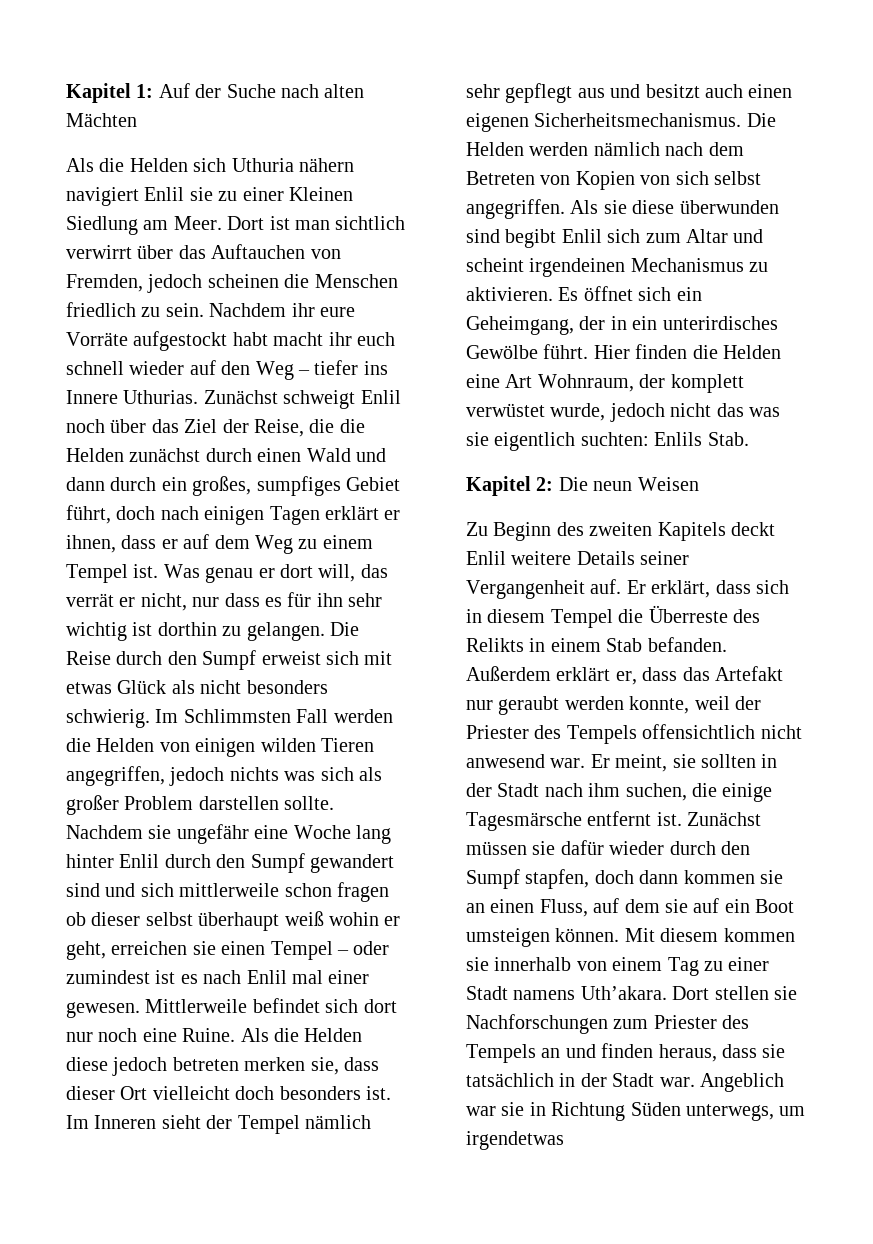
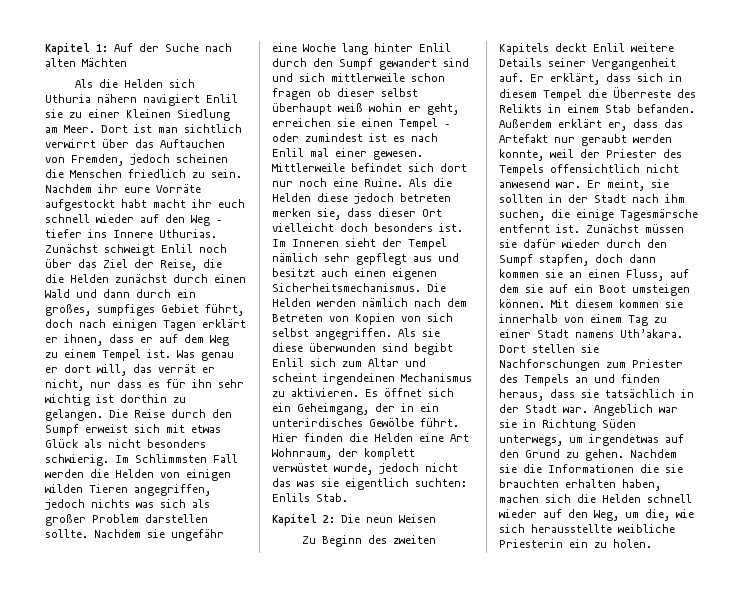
- Angeblich war sie in Richtung Süden unterwegs, um irgendetwas
+ Angeblich war sie in Richtung Süden unterwegs, um irgendetwas auf den Grund zu gehen. Nachdem sie die Informationen die sie brauchten erhalten haben, machen sich die Helden schnell wieder auf den Weg, um die, wie sich herausstellte weibliche Priesterin ein zu holen.

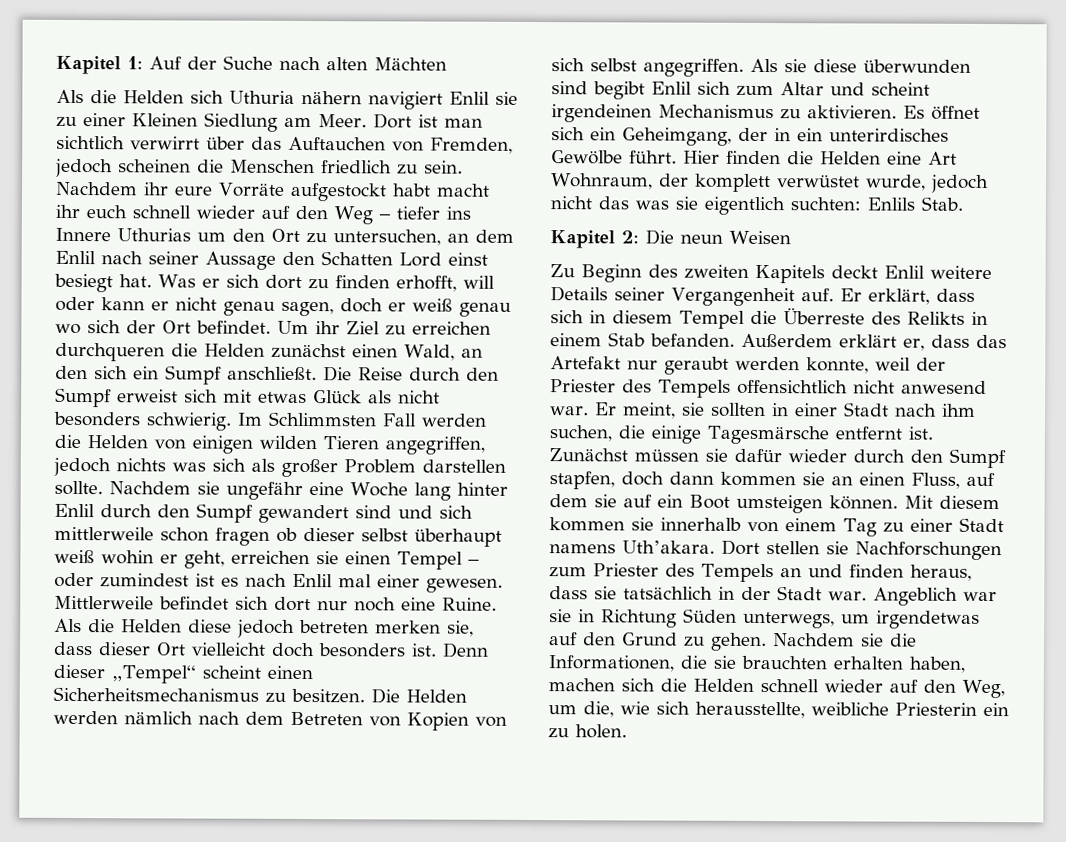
- Nachdem ihr eure Vorräte aufgestockt habt macht ihr euch schnell wieder auf den Weg – tiefer ins Innere Uthurias. Zunächst schweigt Enlil noch über das Ziel der Reise, die die Helden zunächst durch einen Wald und dann durch ein großes, sumpfiges Gebiet führt, doch nach einigen Tagen erklärt er ihnen, dass er auf dem Weg zu einem Tempel ist. Was genau er dort will, das verrät er nicht, nur dass es für ihn sehr wichtig ist dorthin zu gelangen.
+ Nachdem ihr eure Vorräte aufgestockt habt macht ihr euch schnell wieder auf den Weg – tiefer ins Innere Uthurias um den Ort zu untersuchen, an dem Enlil nach seiner Aussage den Schatten Lord einst besiegt hat. Was er sich dort zu finden erhofft, will oder kann er nicht genau sagen, doch er weiß genau wo sich der Ort befindet. Um ihr Ziel zu erreichen durchqueren die Helden zunächst einen Wald, an den sich ein Sumpf anschließt.
- Im Inneren sieht der Tempel nämlich sehr gepflegt aus und besitzt auch einen eigenen Sicherheitsmechanismus.
+ Denn dieser „Tempel“ scheint einen Sicherheitsmechanismus zu besitzen.
- Er meint, sie sollten in der Stadt nach ihm suchen, die einige Tagesmärsche entfernt ist.
+ Er meint, sie sollten in einer Stadt nach ihm suchen, die einige Tagesmärsche entfernt ist.
- Nachdem sie die Informationen die sie brauchten erhalten haben, machen sich die Helden schnell wieder auf den Weg, um die, wie sich herausstellte weibliche Priesterin ein zu holen.
+ Nachdem sie die Informationen, die sie brauchten erhalten haben, machen sich die Helden schnell wieder auf den Weg, um die, wie sich herausstellte, weibliche Priesterin ein zu holen.

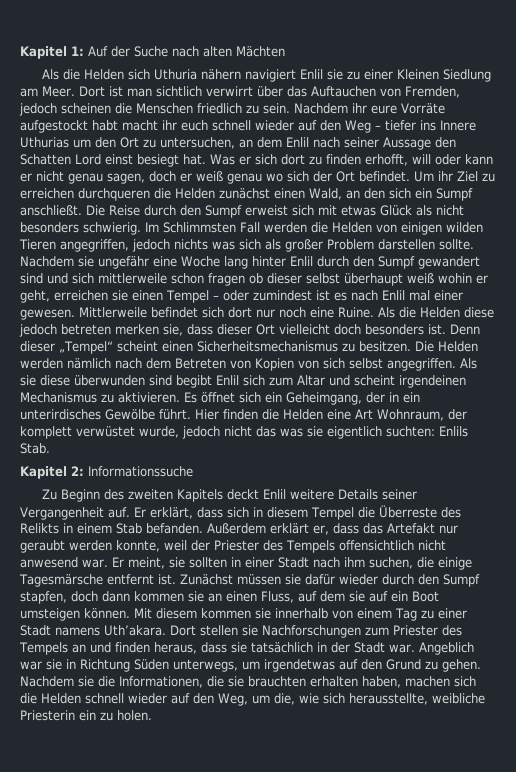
- Kapitel 2: Die neun Weisen
+ Kapitel 2: Informationssuche

